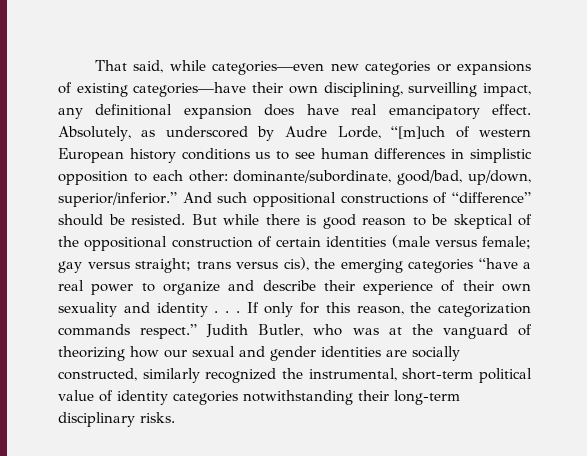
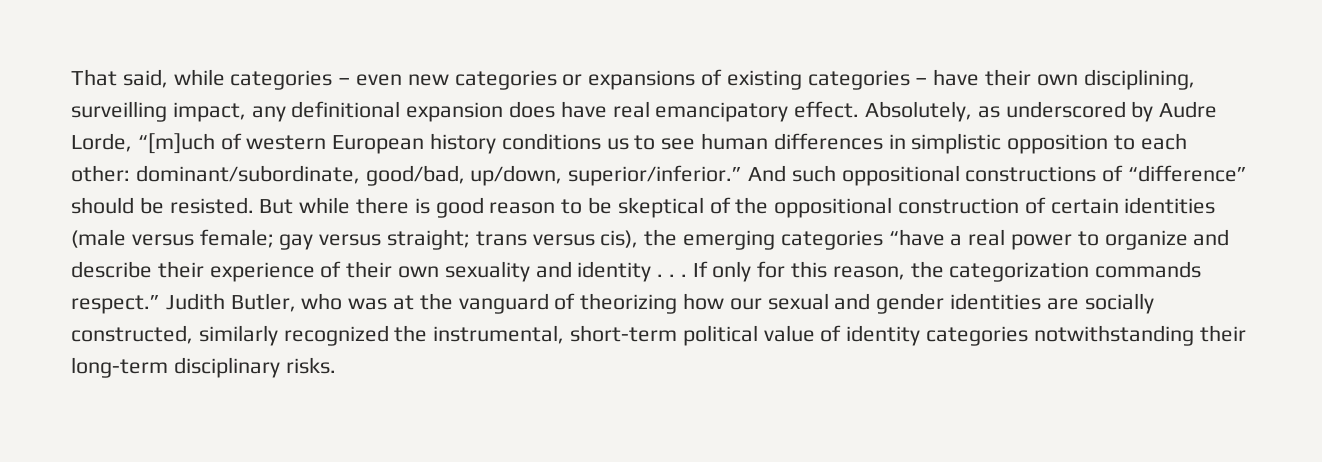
- That said, while categories—even new categories or expansions of existing categories—have their own disciplining, surveilling impact, any definitional expansion does have real emancipatory effect.
+ That said, while categories – even new categories or expansions of existing categories – have their own disciplining, surveilling impact, any definitional expansion does have real emancipatory effect.
- Absolutely, as underscored by Audre Lorde, “[m]uch of western European history conditions us to see human differences in simplistic opposition to each other: dominante/subordinate, good/bad, up/down, superior/inferior.”
+ Absolutely, as underscored by Audre Lorde, “[m]uch of western European history conditions us to see human differences in simplistic opposition to each other: dominant/subordinate, good/bad, up/down, superior/inferior.”

